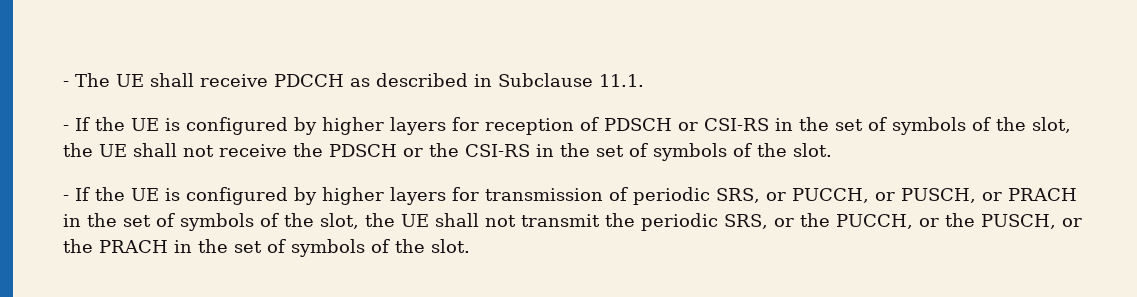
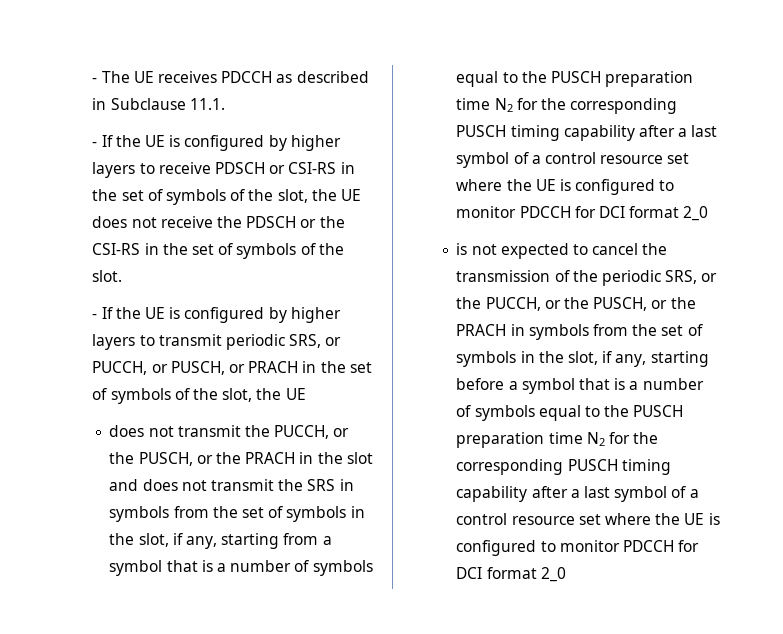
- - The UE shall receive PDCCH as described in Subclause 11.1.
+ - The UE receives PDCCH as described in Subclause 11.1.
- - If the UE is configured by higher layers for reception of PDSCH or CSI-RS in the set of symbols of the slot, the UE shall not receive the PDSCH or the CSI-RS in the set of symbols of the slot.
+ - If the UE is configured by higher layers to receive PDSCH or CSI-RS in the set of symbols of the slot, the UE does not receive the PDSCH or the CSI-RS in the set of symbols of the slot.
- - If the UE is configured by higher layers for transmission of periodic SRS, or PUCCH, or PUSCH, or PRACH in the set of symbols of the slot, the UE shall not transmit the periodic SRS, or the PUCCH, or the PUSCH, or the PRACH in the set of symbols of the slot.
+ - If the UE is configured by higher layers to transmit periodic SRS, or PUCCH, or PUSCH, or PRACH in the set of symbols of the slot, the UE
+ does not transmit the PUCCH, or the PUSCH, or the PRACH in the slot and does not transmit the SRS in symbols from the set of symbols in the slot, if any, starting from a symbol that is a number of symbols equal to the PUSCH preparation time N2 for the corresponding PUSCH timing capability after a last symbol of a control resource set where the UE is configured to monitor PDCCH for DCI format 2_0
+ is not expected to cancel the transmission of the periodic SRS, or the PUCCH, or the PUSCH, or the PRACH in symbols from the set of symbols in the slot, if any, starting before a symbol that is a number of symbols equal to the PUSCH preparation time N2 for the corresponding PUSCH timing capability after a last symbol of a control resource set where the UE is configured to monitor PDCCH for DCI format 2_0

